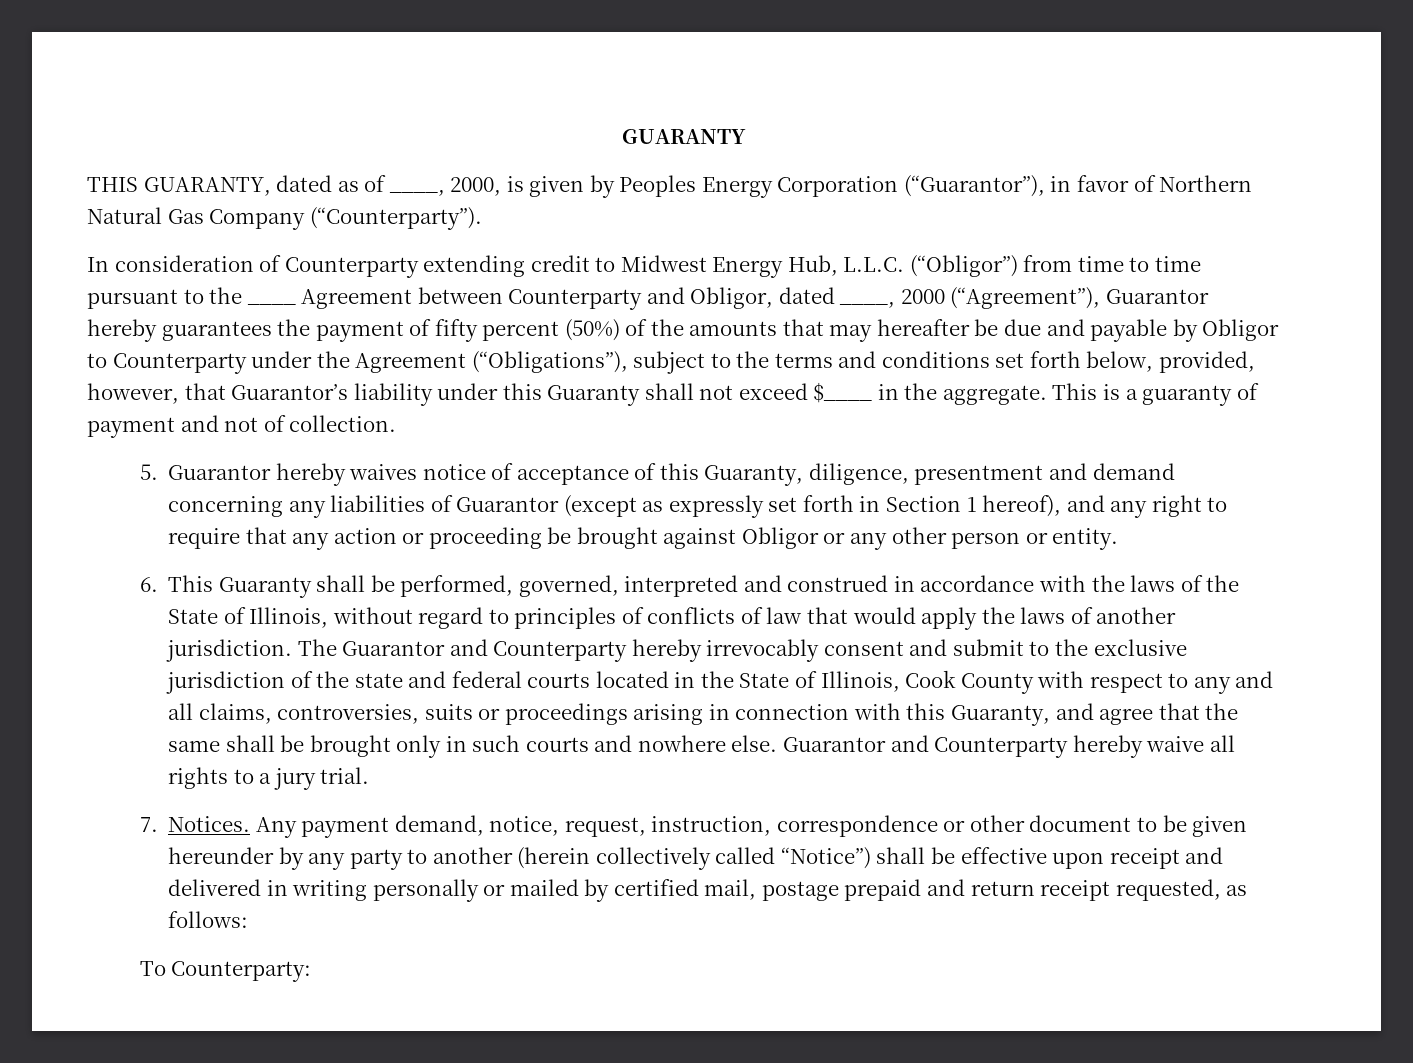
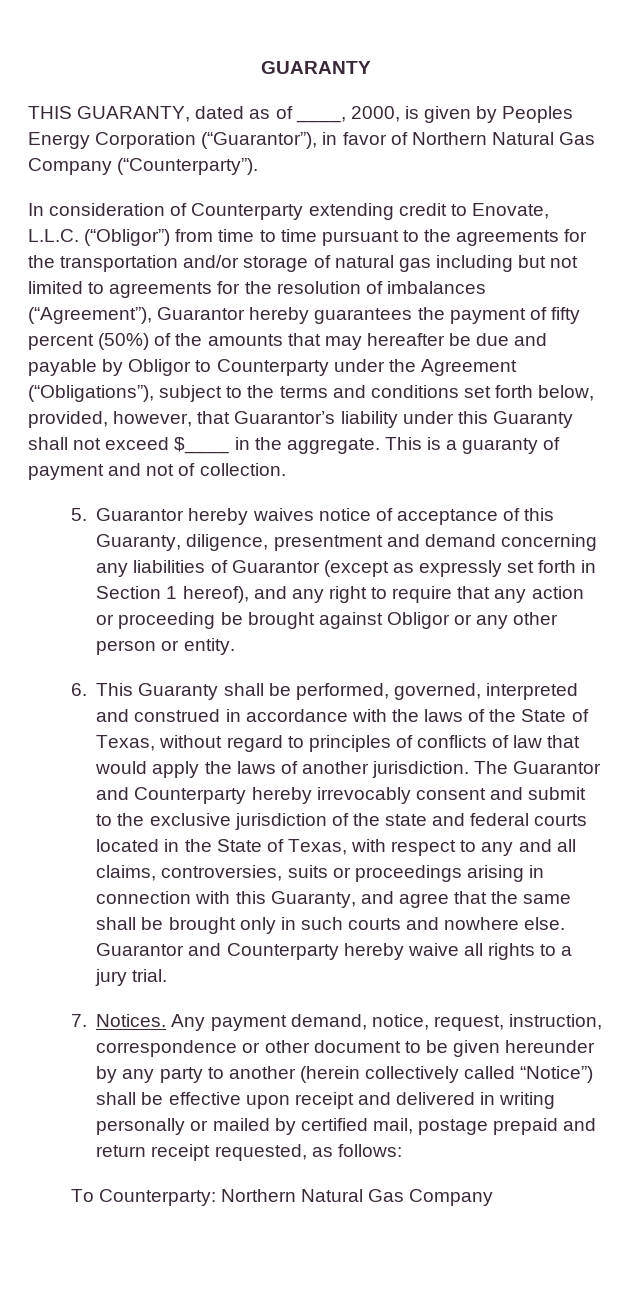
- In consideration of Counterparty extending credit to Midwest Energy Hub, L.L.C. (“Obligor”) from time to time pursuant to the ____ Agreement between Counterparty and Obligor, dated ____, 2000 (“Agreement”), Guarantor hereby guarantees the payment of fifty percent (50%) of the amounts that may hereafter be due and payable by Obligor to Counterparty under the Agreement (“Obligations”), subject to the terms and conditions set forth below, provided, however, that Guarantor’s liability under this Guaranty shall not exceed $____ in the aggregate.
+ In consideration of Counterparty extending credit to Enovate, L.L.C. (“Obligor”) from time to time pursuant to the agreements for the transportation and/or storage of natural gas including but not limited to agreements for the resolution of imbalances (“Agreement”), Guarantor hereby guarantees the payment of fifty percent (50%) of the amounts that may hereafter be due and payable by Obligor to Counterparty under the Agreement (“Obligations”), subject to the terms and conditions set forth below, provided, however, that Guarantor’s liability under this Guaranty shall not exceed $____ in the aggregate.
- 6. This Guaranty shall be performed, governed, interpreted and construed in accordance with the laws of the State of Illinois, without regard to principles of conflicts of law that would apply the laws of another jurisdiction.
+ 6. This Guaranty shall be performed, governed, interpreted and construed in accordance with the laws of the State of Texas, without regard to principles of conflicts of law that would apply the laws of another jurisdiction.
- The Guarantor and Counterparty hereby irrevocably consent and submit to the exclusive jurisdiction of the state and federal courts located in the State of Illinois, Cook County with respect to any and all claims, controversies, suits or proceedings arising in connection with this Guaranty, and agree that the same shall be brought only in such courts and nowhere else.
+ The Guarantor and Counterparty hereby irrevocably consent and submit to the exclusive jurisdiction of the state and federal courts located in the State of Texas, with respect to any and all claims, controversies, suits or proceedings arising in connection with this Guaranty, and agree that the same shall be brought only in such courts and nowhere else.
- To Counterparty:
+ To Counterparty: Northern Natural Gas Company

